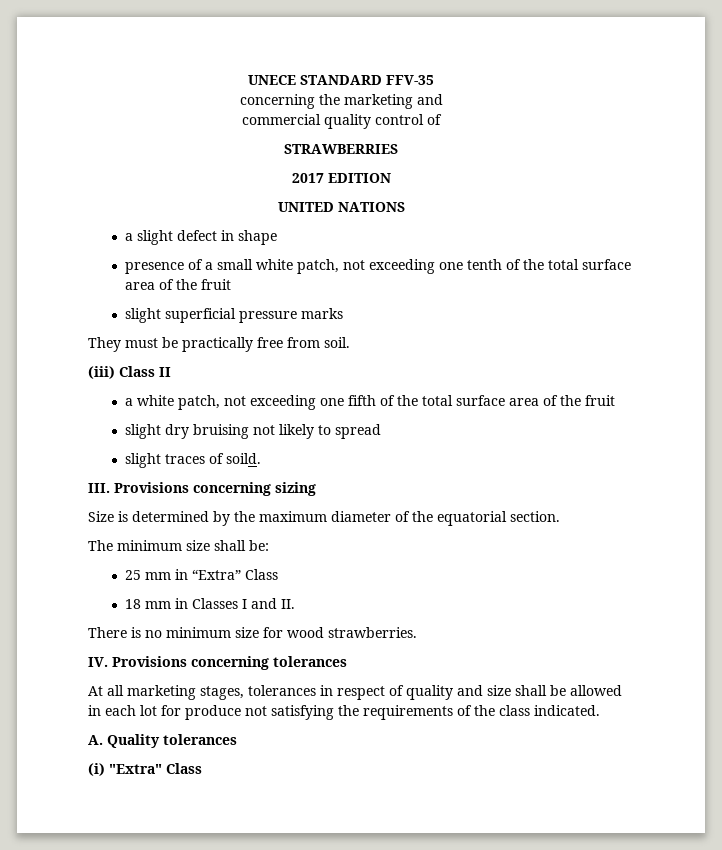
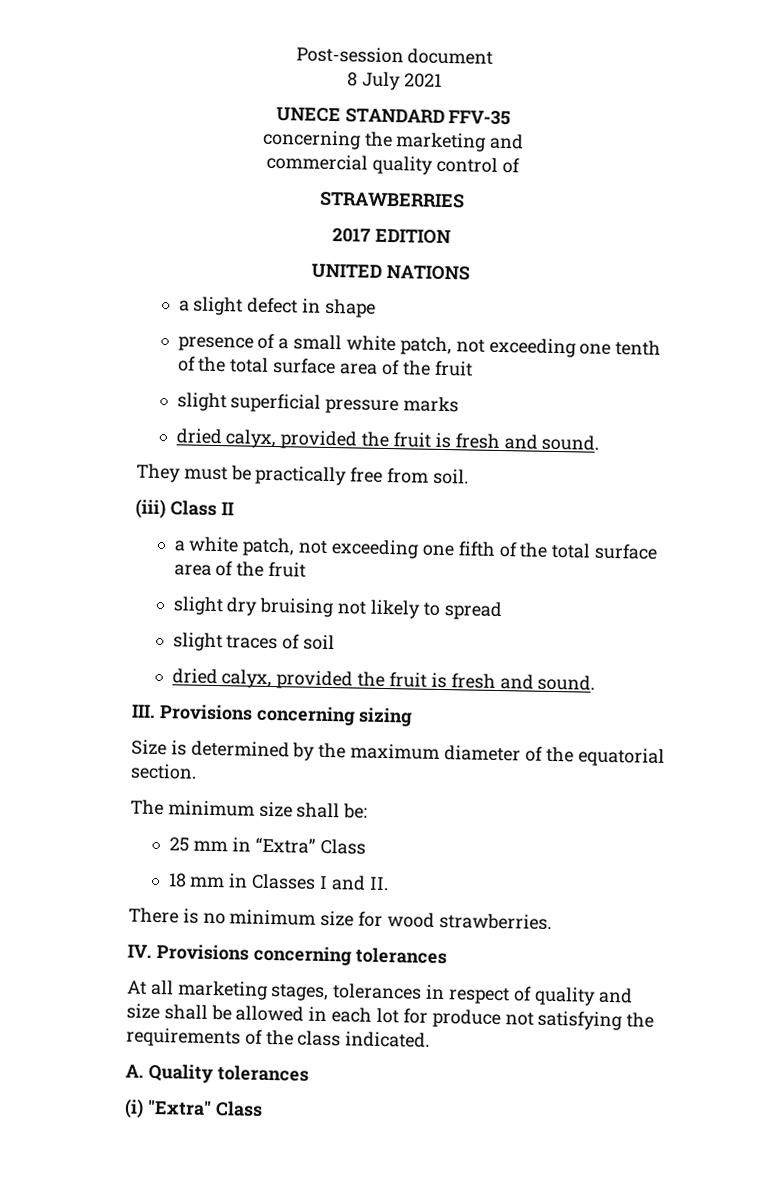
+ Post-session document
+ 8 July 2021
  slight superficial pressure marks
+ dried calyx, provided the fruit is fresh and sound.
- slight traces of soild.
+ slight traces of soil
+ dried calyx, provided the fruit is fresh and sound.

